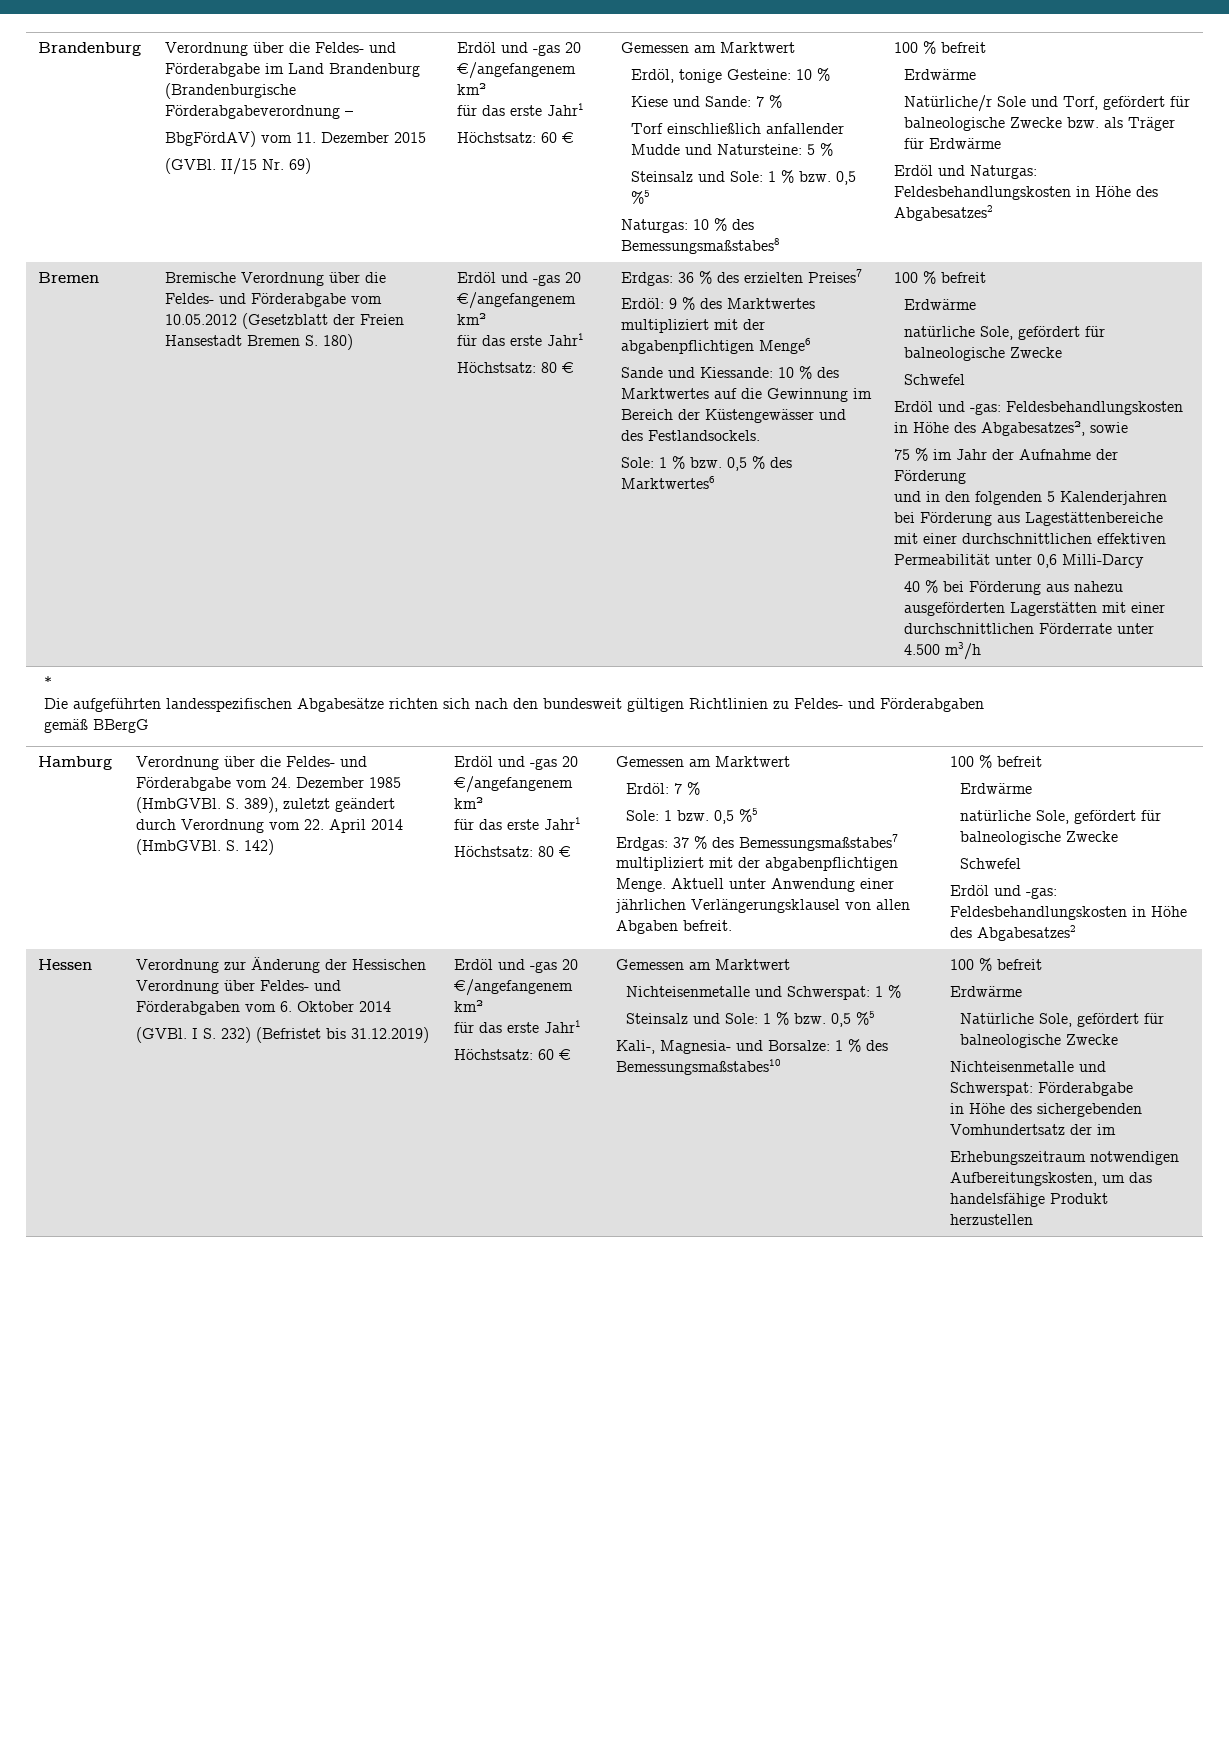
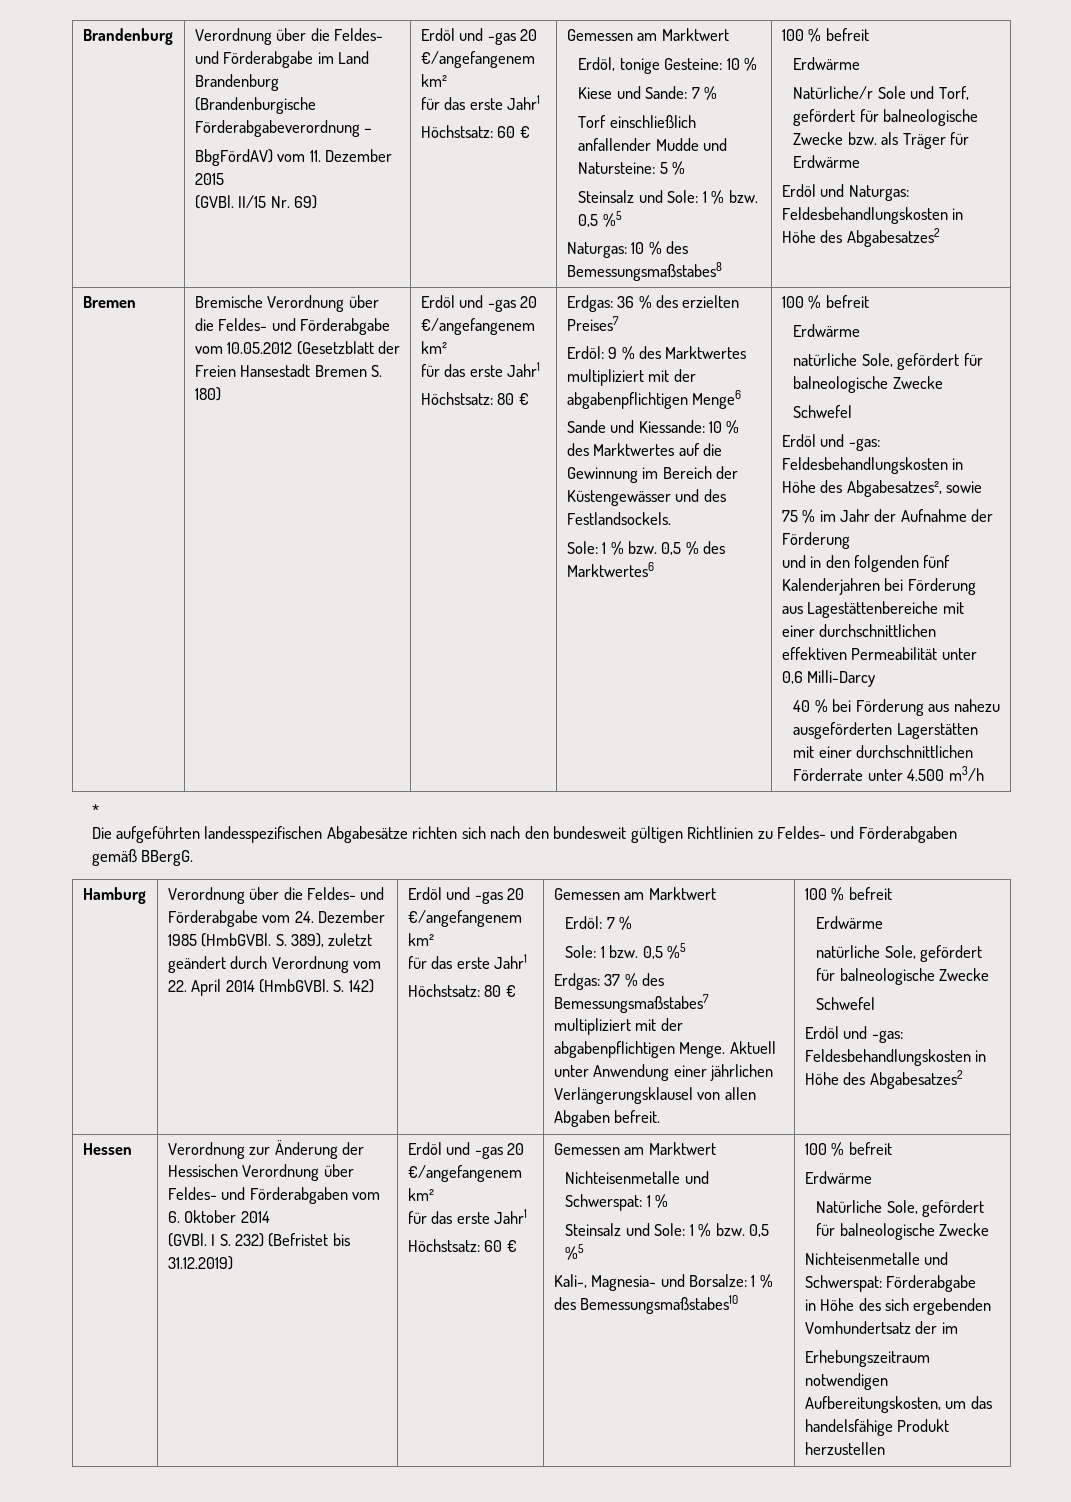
- und in den folgenden 5 Kalenderjahren bei Förderung aus Lagestättenbereiche mit einer durchschnittlichen effektiven Permeabilität unter 0,6 Milli-Darcy
+ und in den folgenden fünf Kalenderjahren bei Förderung aus Lagestättenbereiche mit einer durchschnittlichen effektiven Permeabilität unter 0,6 Milli-Darcy
- gemäß BBergG
+ gemäß BBergG.
- in Höhe des sichergebenden Vomhundertsatz der im
+ in Höhe des sich ergebenden Vomhundertsatz der im

